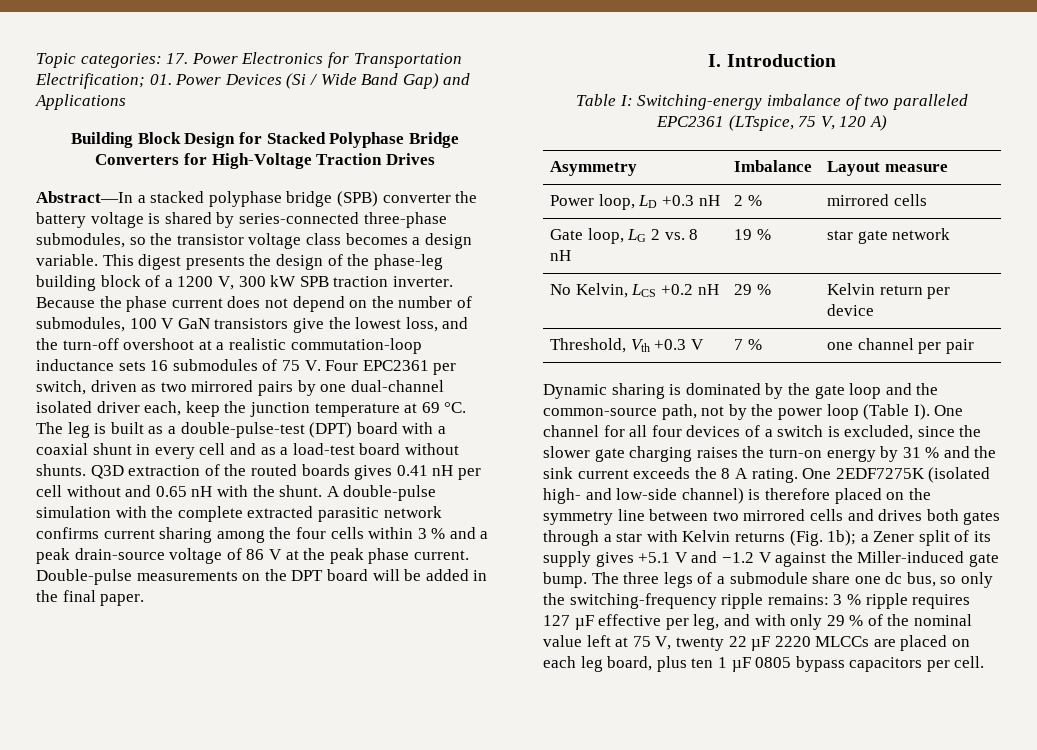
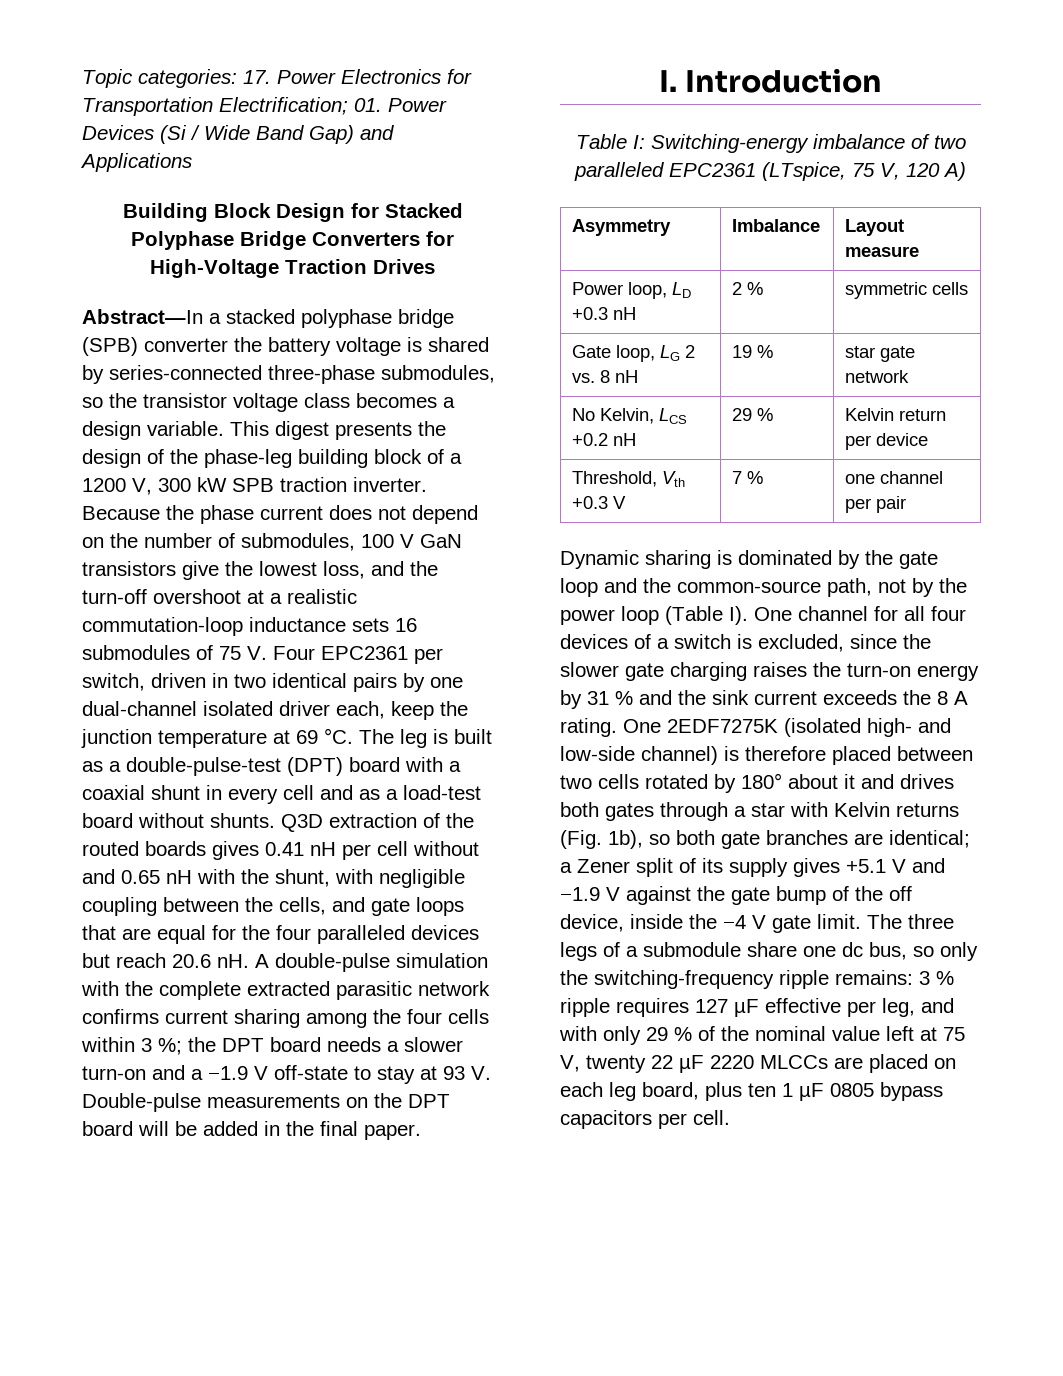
- Because the phase current does not depend on the number of submodules, 100 V GaN transistors give the lowest loss, and the turn-off overshoot at a realistic commutation-loop inductance sets 16 submodules of 75 V. Four EPC2361 per switch, driven as two mirrored pairs by one dual-channel isolated driver each, keep the junction temperature at 69 °C.
+ Because the phase current does not depend on the number of submodules, 100 V GaN transistors give the lowest loss, and the turn-off overshoot at a realistic commutation-loop inductance sets 16 submodules of 75 V. Four EPC2361 per switch, driven in two identical pairs by one dual-channel isolated driver each, keep the junction temperature at 69 °C.
- Q3D extraction of the routed boards gives 0.41 nH per cell without and 0.65 nH with the shunt.
+ Q3D extraction of the routed boards gives 0.41 nH per cell without and 0.65 nH with the shunt, with negligible coupling between the cells, and gate loops that are equal for the four paralleled devices but reach 20.6 nH.
- A double-pulse simulation with the complete extracted parasitic network confirms current sharing among the four cells within 3 % and a peak drain-source voltage of 86 V at the peak phase current. Double-pulse measurements on the DPT board will be added in the final paper.
+ A double-pulse simulation with the complete extracted parasitic network confirms current sharing among the four cells within 3 %; the DPT board needs a slower turn-on and a −1.9 V off-state to stay at 93 V. Double-pulse measurements on the DPT board will be added in the final paper.
- Power loop, LD +0.3 nH | 2 % | mirrored cells
+ Power loop, LD +0.3 nH | 2 % | symmetric cells
- One 2EDF7275K (isolated high- and low-side channel) is therefore placed on the symmetry line between two mirrored cells and drives both gates through a star with Kelvin returns (Fig. 1b); a Zener split of its supply gives +5.1 V and −1.2 V against the Miller-induced gate bump.
+ One 2EDF7275K (isolated high- and low-side channel) is therefore placed between two cells rotated by 180° about it and drives both gates through a star with Kelvin returns (Fig. 1b), so both gate branches are identical; a Zener split of its supply gives +5.1 V and −1.9 V against the gate bump of the off device, inside the −4 V gate limit.

